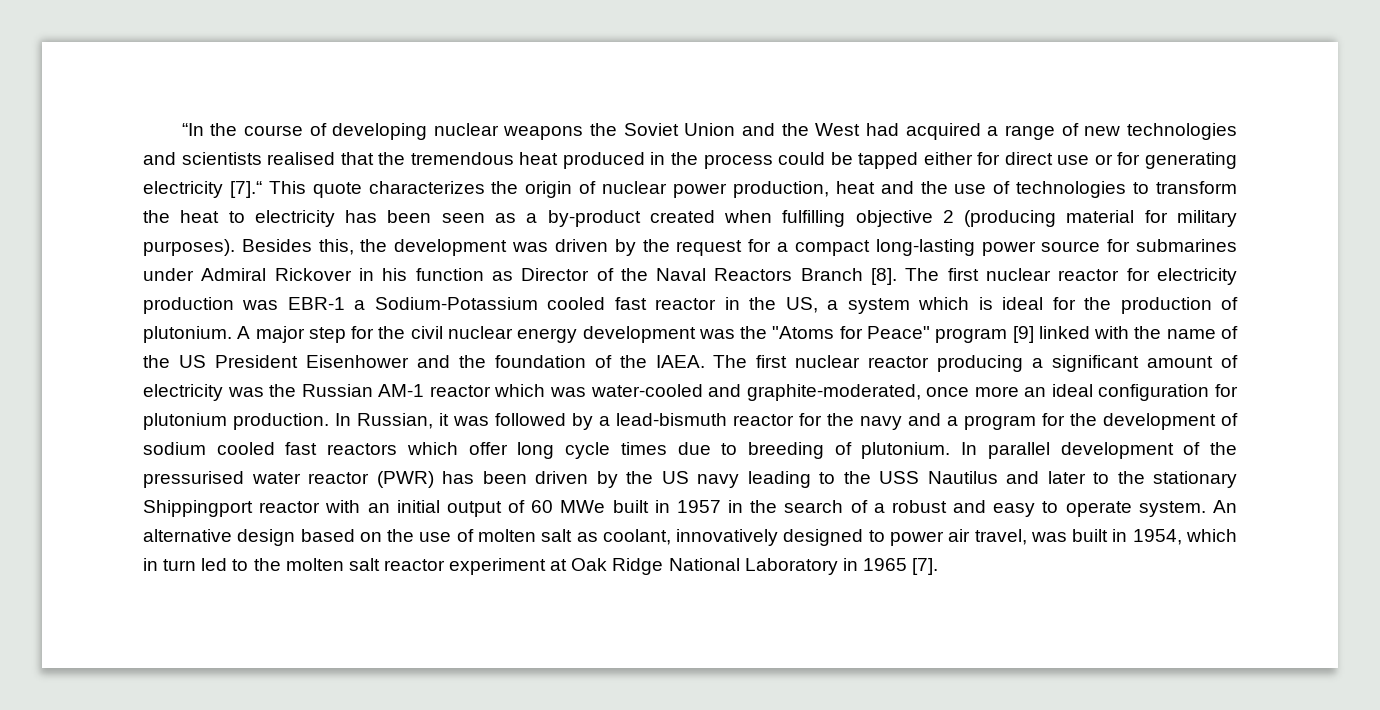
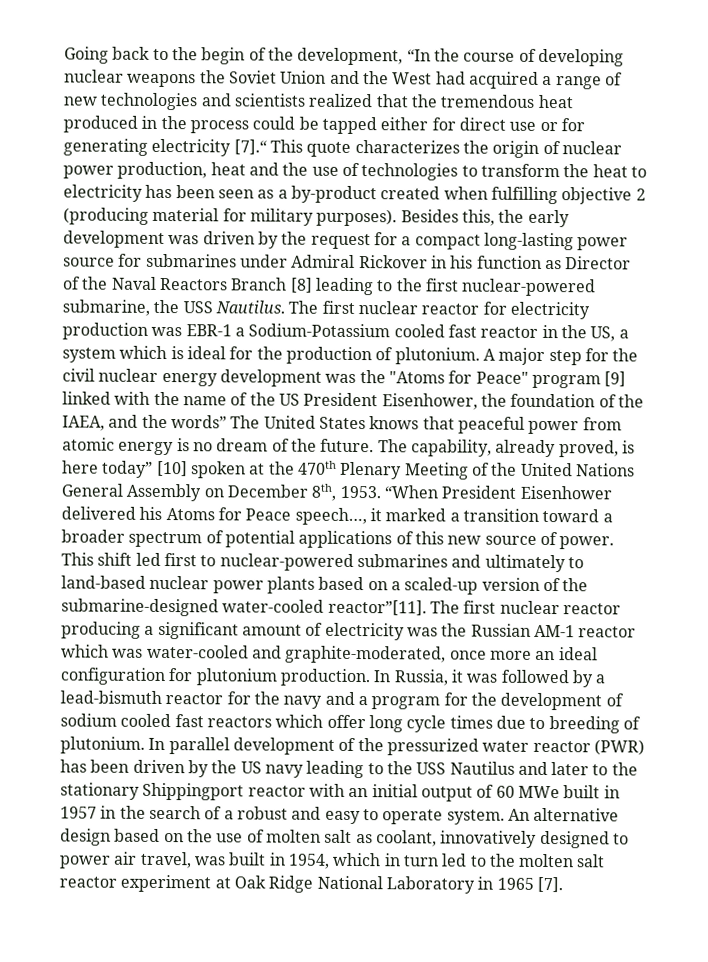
- “In the course of developing nuclear weapons the Soviet Union and the West had acquired a range of new technologies and scientists realised that the tremendous heat produced in the process could be tapped either for direct use or for generating electricity [7].“ This quote characterizes the origin of nuclear power production, heat and the use of technologies to transform the heat to electricity has been seen as a by-product created when fulfilling objective 2 (producing material for military purposes).
+ Going back to the begin of the development, “In the course of developing nuclear weapons the Soviet Union and the West had acquired a range of new technologies and scientists realized that the tremendous heat produced in the process could be tapped either for direct use or for generating electricity [7].“ This quote characterizes the origin of nuclear power production, heat and the use of technologies to transform the heat to electricity has been seen as a by-product created when fulfilling objective 2 (producing material for military purposes).
- Besides this, the development was driven by the request for a compact long-lasting power source for submarines under Admiral Rickover in his function as Director of the Naval Reactors Branch [8].
+ Besides this, the early development was driven by the request for a compact long-lasting power source for submarines under Admiral Rickover in his function as Director of the Naval Reactors Branch [8] leading to the first nuclear-powered submarine, the USS Nautilus.
- A major step for the civil nuclear energy development was the "Atoms for Peace" program [9] linked with the name of the US President Eisenhower and the foundation of the IAEA.
+ A major step for the civil nuclear energy development was the "Atoms for Peace" program [9] linked with the name of the US President Eisenhower, the foundation of the IAEA, and the words” The United States knows that peaceful power from atomic energy is no dream of the future. The capability, already proved, is here today” [10] spoken at the 470th Plenary Meeting of the United Nations General Assembly on December 8th, 1953. “When President Eisenhower delivered his Atoms for Peace speech…, it marked a transition toward a broader spectrum of potential applications of this new source of power. This shift led first to nuclear-powered submarines and ultimately to land-based nuclear power plants based on a scaled-up version of the submarine-designed water-cooled reactor”[11].
- In Russian, it was followed by a lead-bismuth reactor for the navy and a program for the development of sodium cooled fast reactors which offer long cycle times due to breeding of plutonium.
+ In Russia, it was followed by a lead-bismuth reactor for the navy and a program for the development of sodium cooled fast reactors which offer long cycle times due to breeding of plutonium.
- In parallel development of the pressurised water reactor (PWR) has been driven by the US navy leading to the USS Nautilus and later to the stationary Shippingport reactor with an initial output of 60 MWe built in 1957 in the search of a robust and easy to operate system.
+ In parallel development of the pressurized water reactor (PWR) has been driven by the US navy leading to the USS Nautilus and later to the stationary Shippingport reactor with an initial output of 60 MWe built in 1957 in the search of a robust and easy to operate system.

